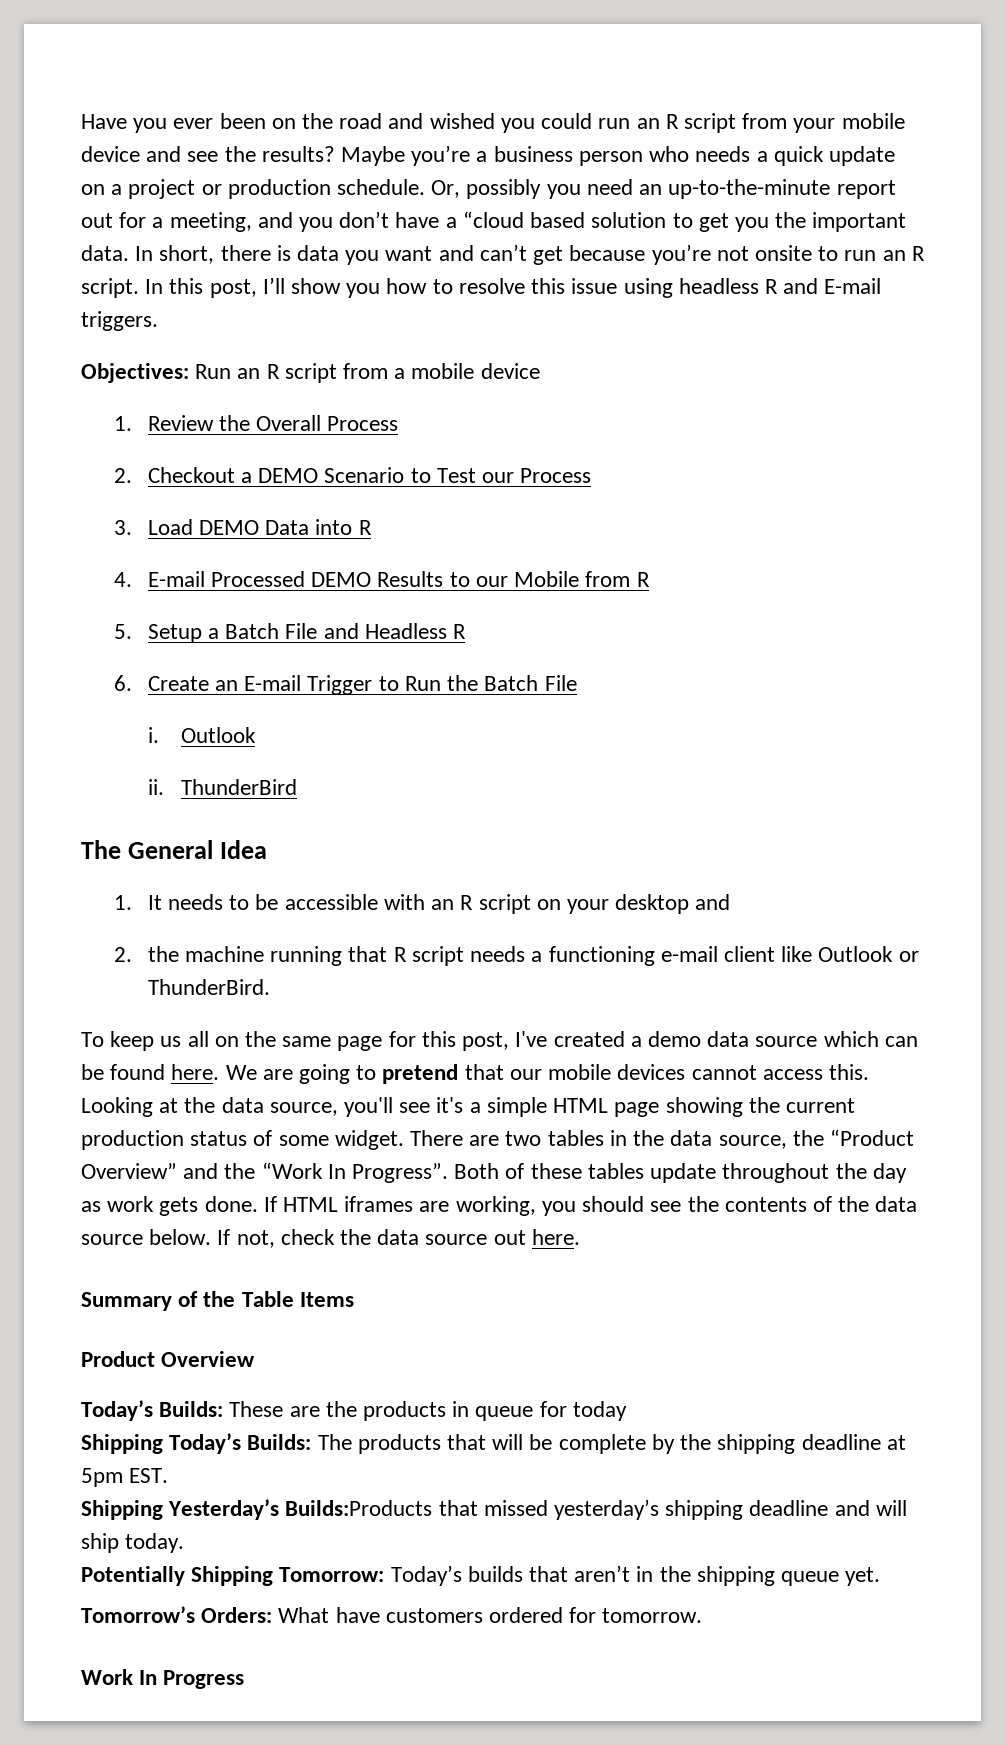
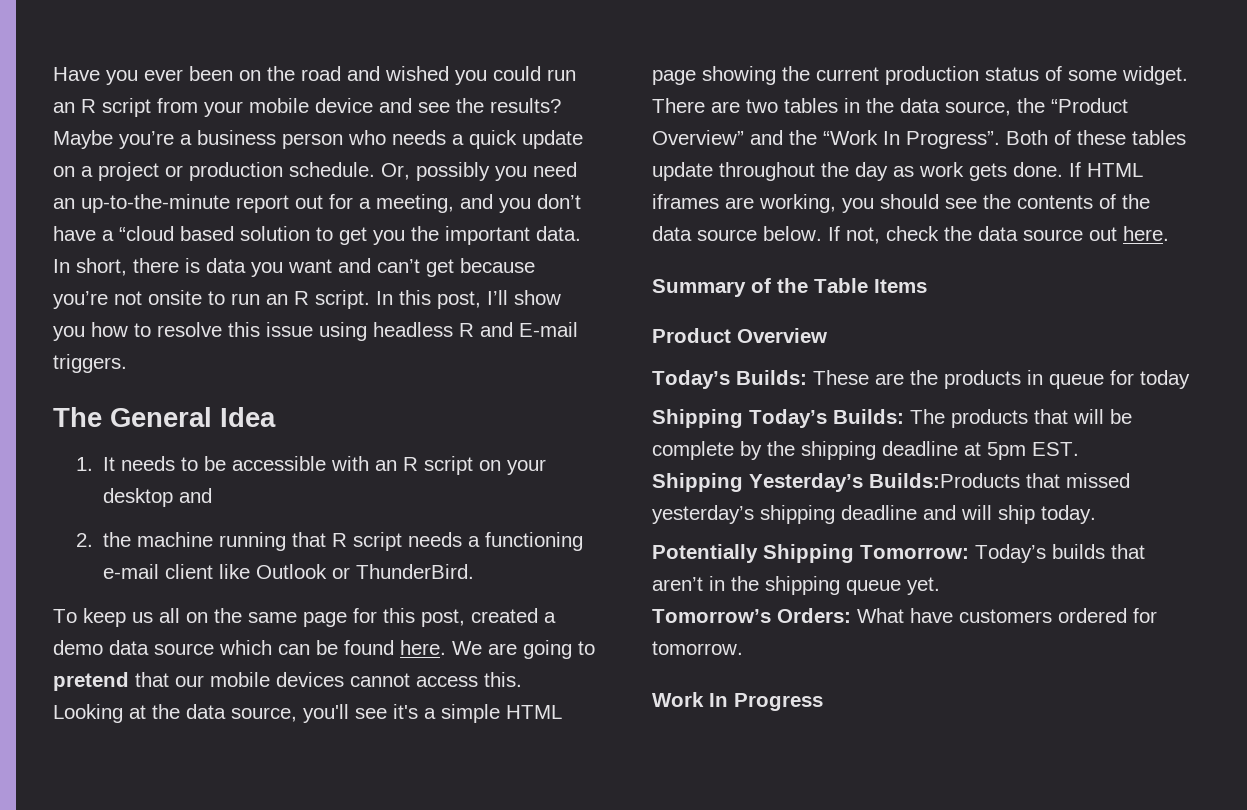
- Objectives: Run an R script from a mobile device
- 1. Review the Overall Process
- 2. Checkout a DEMO Scenario to Test our Process
- 3. Load DEMO Data into R
- 4. E-mail Processed DEMO Results to our Mobile from R
- 5. Setup a Batch File and Headless R
- 6. Create an E-mail Trigger to Run the Batch File
- i. Outlook
- ii. ThunderBird
- To keep us all on the same page for this post, I've created a demo data source which can be found here.
+ To keep us all on the same page for this post, created a demo data source which can be found here.

